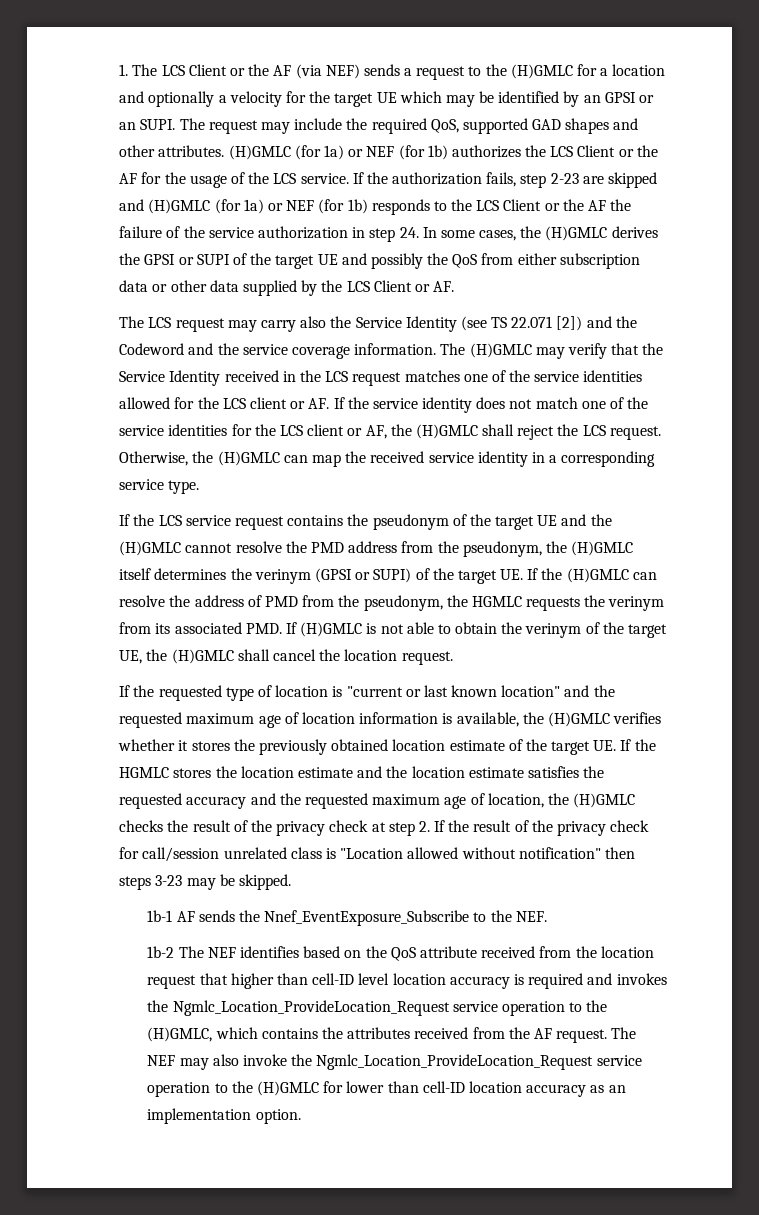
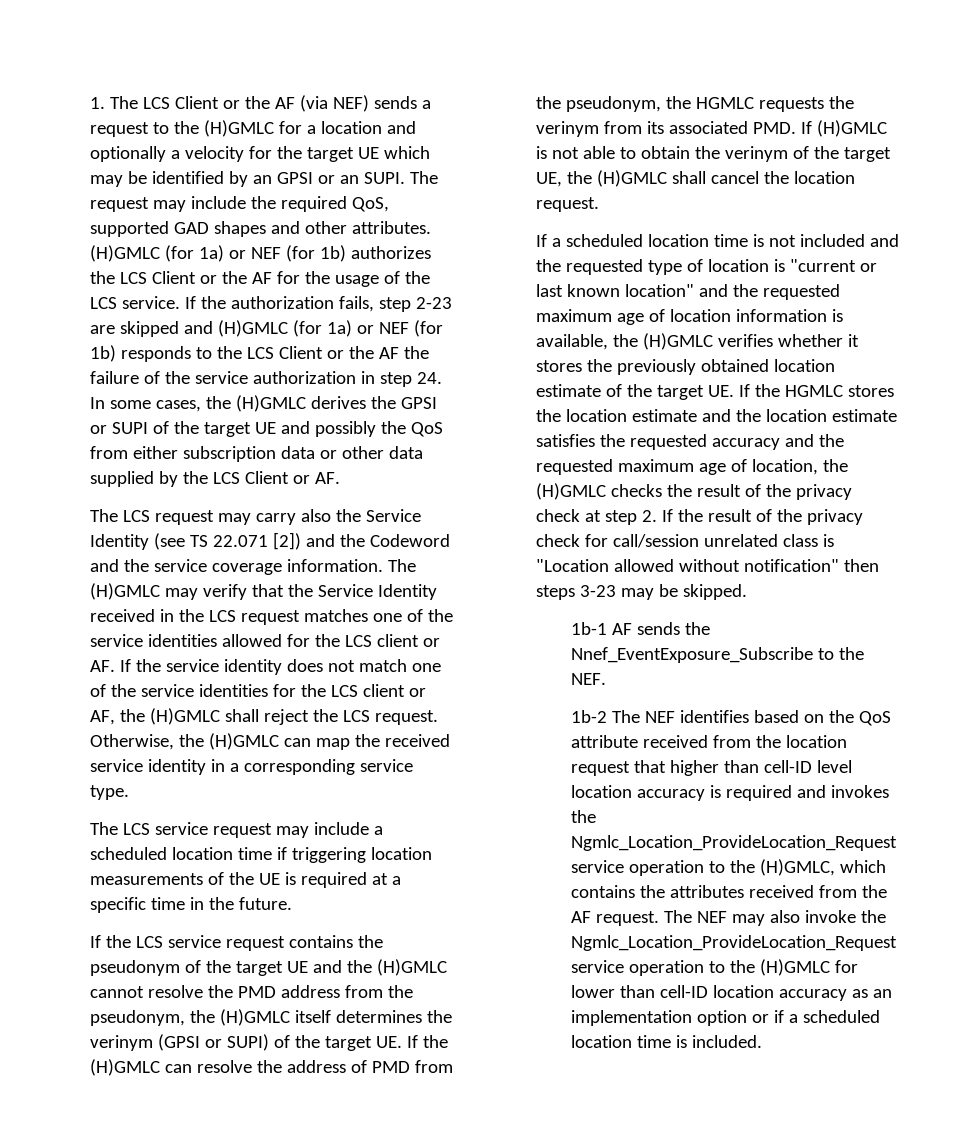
+ The LCS service request may include a scheduled location time if triggering location measurements of the UE is required at a specific time in the future.
- If the requested type of location is "current or last known location" and the requested maximum age of location information is available, the (H)GMLC verifies whether it stores the previously obtained location estimate of the target UE. If the HGMLC stores the location estimate and the location estimate satisfies the requested accuracy and the requested maximum age of location, the (H)GMLC checks the result of the privacy check at step 2. If the result of the privacy check for call/session unrelated class is "Location allowed without notification" then steps 3-23 may be skipped.
+ If a scheduled location time is not included and the requested type of location is "current or last known location" and the requested maximum age of location information is available, the (H)GMLC verifies whether it stores the previously obtained location estimate of the target UE. If the HGMLC stores the location estimate and the location estimate satisfies the requested accuracy and the requested maximum age of location, the (H)GMLC checks the result of the privacy check at step 2. If the result of the privacy check for call/session unrelated class is "Location allowed without notification" then steps 3-23 may be skipped.
- The NEF may also invoke the Ngmlc_Location_ProvideLocation_Request service operation to the (H)GMLC for lower than cell-ID location accuracy as an implementation option.
+ The NEF may also invoke the Ngmlc_Location_ProvideLocation_Request service operation to the (H)GMLC for lower than cell-ID location accuracy as an implementation option or if a scheduled location time is included.

